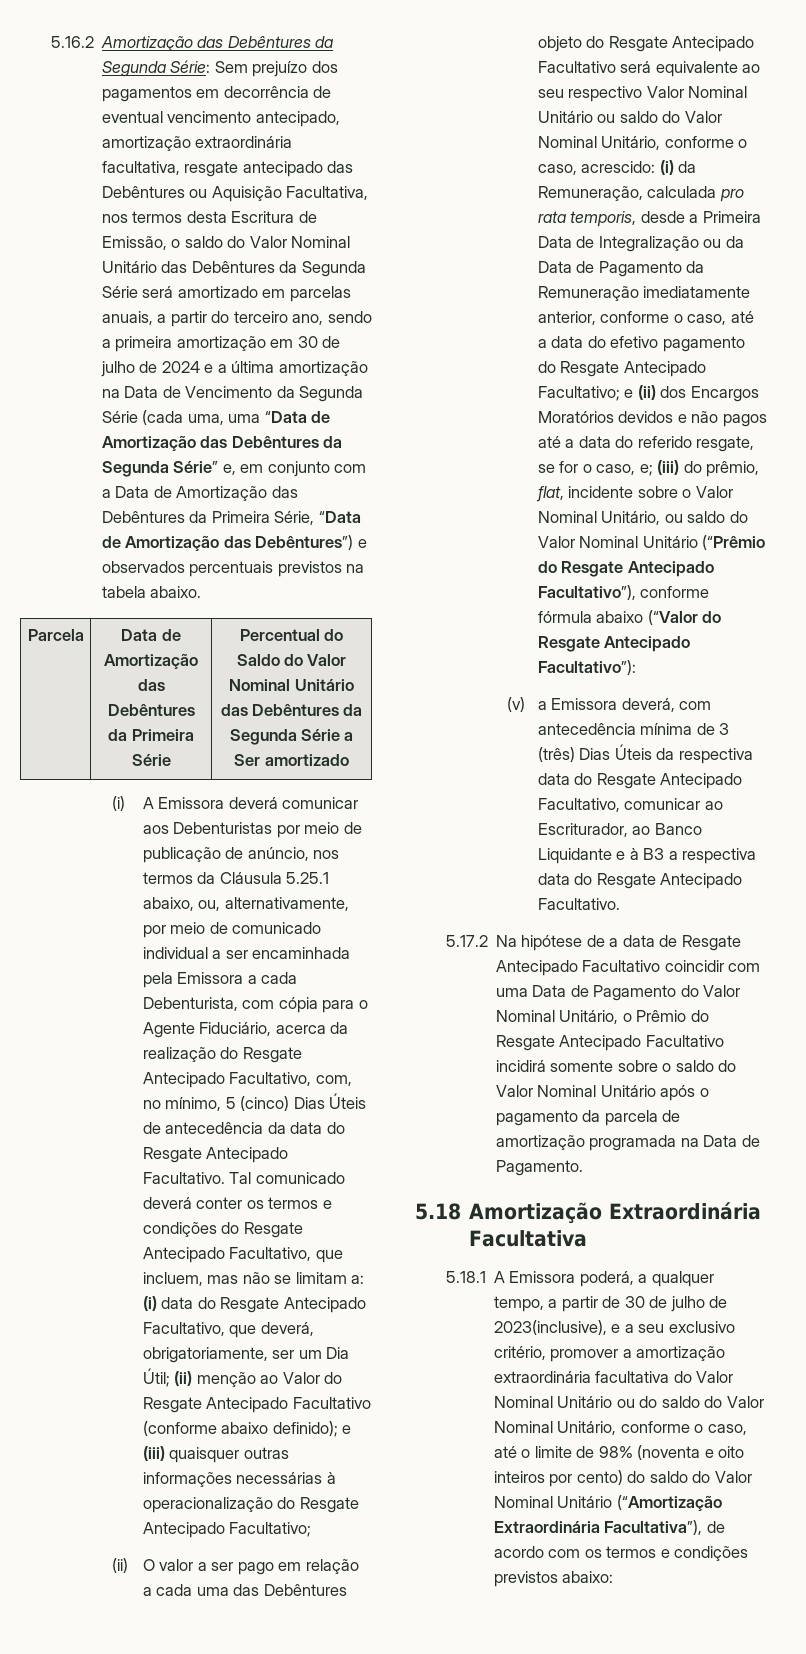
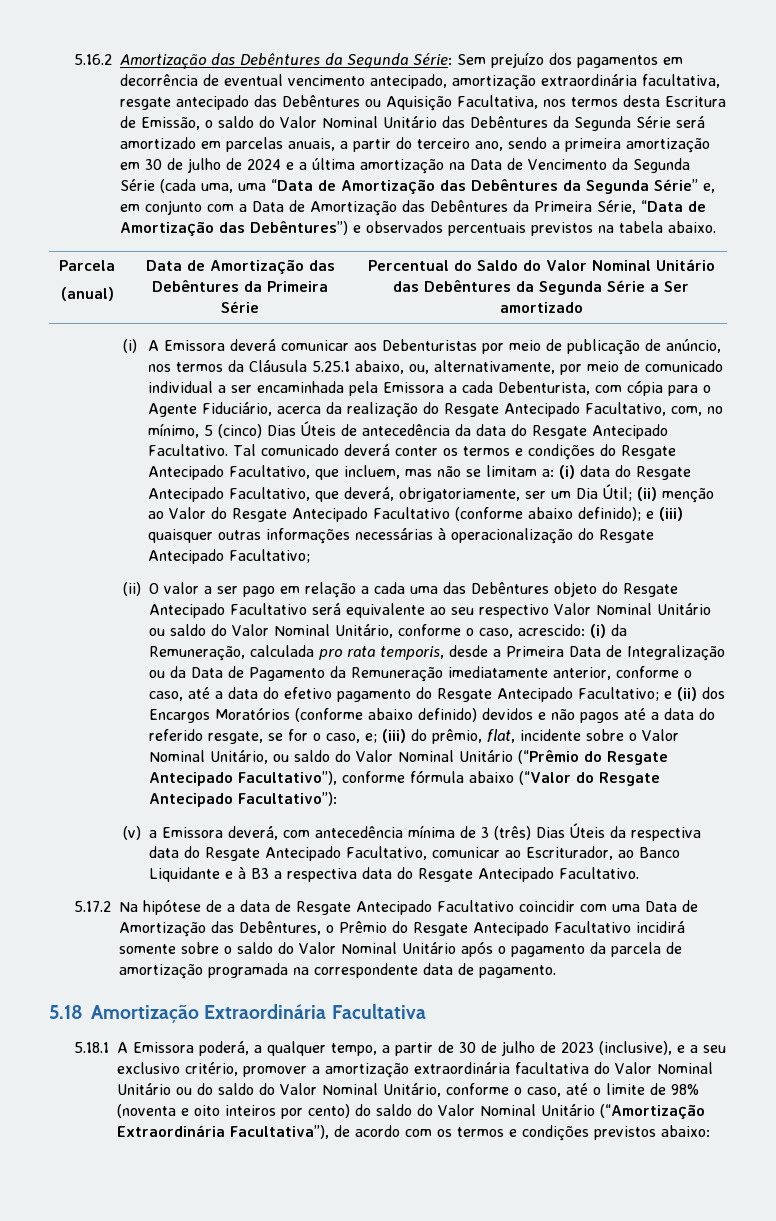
- Parcela | Data de Amortização das Debêntures da Primeira Série | Percentual do Saldo do Valor Nominal Unitário das Debêntures da Segunda Série a Ser amortizado
+ Parcela
+ (anual) | Data de Amortização das Debêntures da Primeira Série | Percentual do Saldo do Valor Nominal Unitário das Debêntures da Segunda Série a Ser amortizado
- e (ii) dos Encargos Moratórios devidos e não pagos até a data do referido resgate, se for o caso, e;
+ e (ii) dos Encargos Moratórios (conforme abaixo definido) devidos e não pagos até a data do referido resgate, se for o caso, e;
- 5.17.2 Na hipótese de a data de Resgate Antecipado Facultativo coincidir com uma Data de Pagamento do Valor Nominal Unitário, o Prêmio do Resgate Antecipado Facultativo incidirá somente sobre o saldo do Valor Nominal Unitário após o pagamento da parcela de amortização programada na Data de Pagamento.
+ 5.17.2 Na hipótese de a data de Resgate Antecipado Facultativo coincidir com uma Data de Amortização das Debêntures, o Prêmio do Resgate Antecipado Facultativo incidirá somente sobre o saldo do Valor Nominal Unitário após o pagamento da parcela de amortização programada na correspondente data de pagamento.
- 5.18.1 A Emissora poderá, a qualquer tempo, a partir de 30 de julho de 2023(inclusive), e a seu exclusivo critério, promover a amortização extraordinária facultativa do Valor Nominal Unitário ou do saldo do Valor Nominal Unitário, conforme o caso, até o limite de 98% (noventa e oito inteiros por cento) do saldo do Valor Nominal Unitário (“Amortização Extraordinária Facultativa”), de acordo com os termos e condições previstos abaixo:
+ 5.18.1 A Emissora poderá, a qualquer tempo, a partir de 30 de julho de 2023 (inclusive), e a seu exclusivo critério, promover a amortização extraordinária facultativa do Valor Nominal Unitário ou do saldo do Valor Nominal Unitário, conforme o caso, até o limite de 98% (noventa e oito inteiros por cento) do saldo do Valor Nominal Unitário (“Amortização Extraordinária Facultativa”), de acordo com os termos e condições previstos abaixo:

